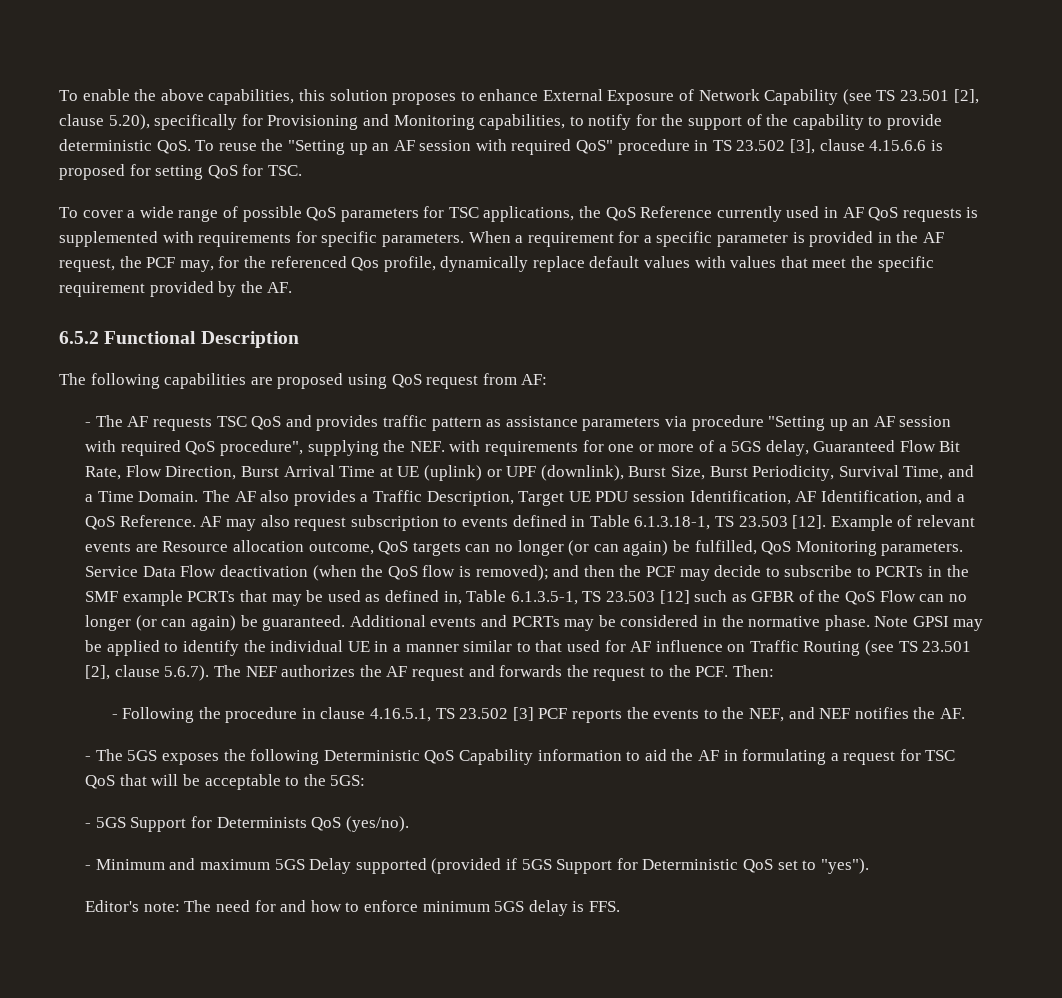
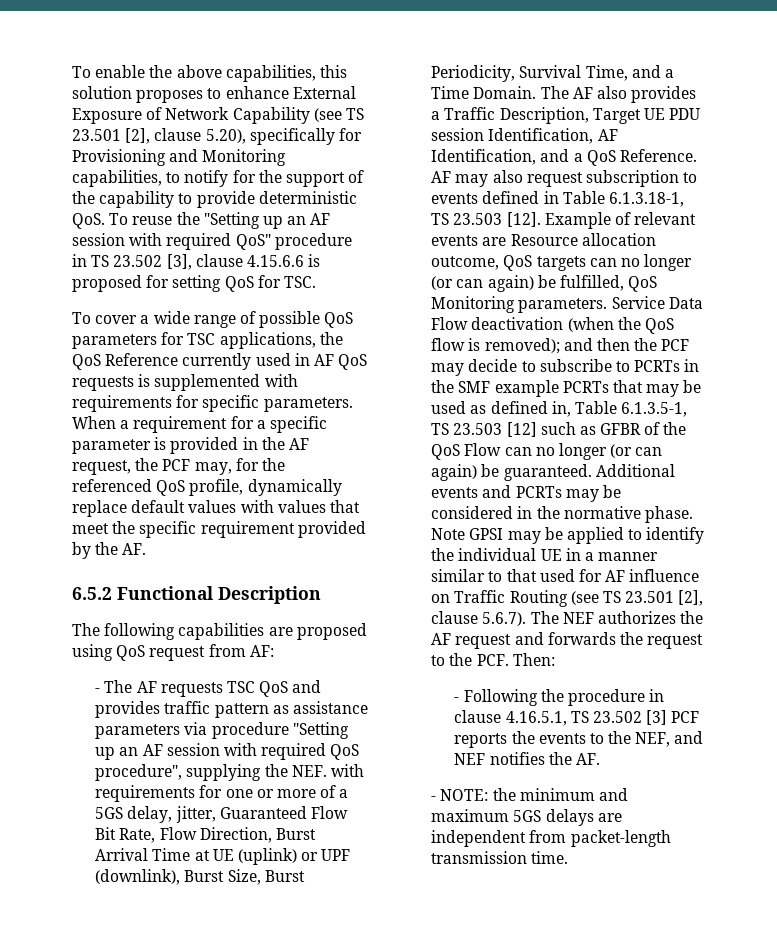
- When a requirement for a specific parameter is provided in the AF request, the PCF may, for the referenced Qos profile, dynamically replace default values with values that meet the specific requirement provided by the AF.
+ When a requirement for a specific parameter is provided in the AF request, the PCF may, for the referenced QoS profile, dynamically replace default values with values that meet the specific requirement provided by the AF.
- - The AF requests TSC QoS and provides traffic pattern as assistance parameters via procedure "Setting up an AF session with required QoS procedure", supplying the NEF. with requirements for one or more of a 5GS delay, Guaranteed Flow Bit Rate, Flow Direction, Burst Arrival Time at UE (uplink) or UPF (downlink), Burst Size, Burst Periodicity, Survival Time, and a Time Domain.
+ - The AF requests TSC QoS and provides traffic pattern as assistance parameters via procedure "Setting up an AF session with required QoS procedure", supplying the NEF. with requirements for one or more of a 5GS delay, jitter, Guaranteed Flow Bit Rate, Flow Direction, Burst Arrival Time at UE (uplink) or UPF (downlink), Burst Size, Burst Periodicity, Survival Time, and a Time Domain.
- - The 5GS exposes the following Deterministic QoS Capability information to aid the AF in formulating a request for TSC QoS that will be acceptable to the 5GS:
- - 5GS Support for Determinists QoS (yes/no).
- - Minimum and maximum 5GS Delay supported (provided if 5GS Support for Deterministic QoS set to "yes").
- Editor's note: The need for and how to enforce minimum 5GS delay is FFS.
+ - NOTE: the minimum and maximum 5GS delays are independent from packet-length transmission time.

